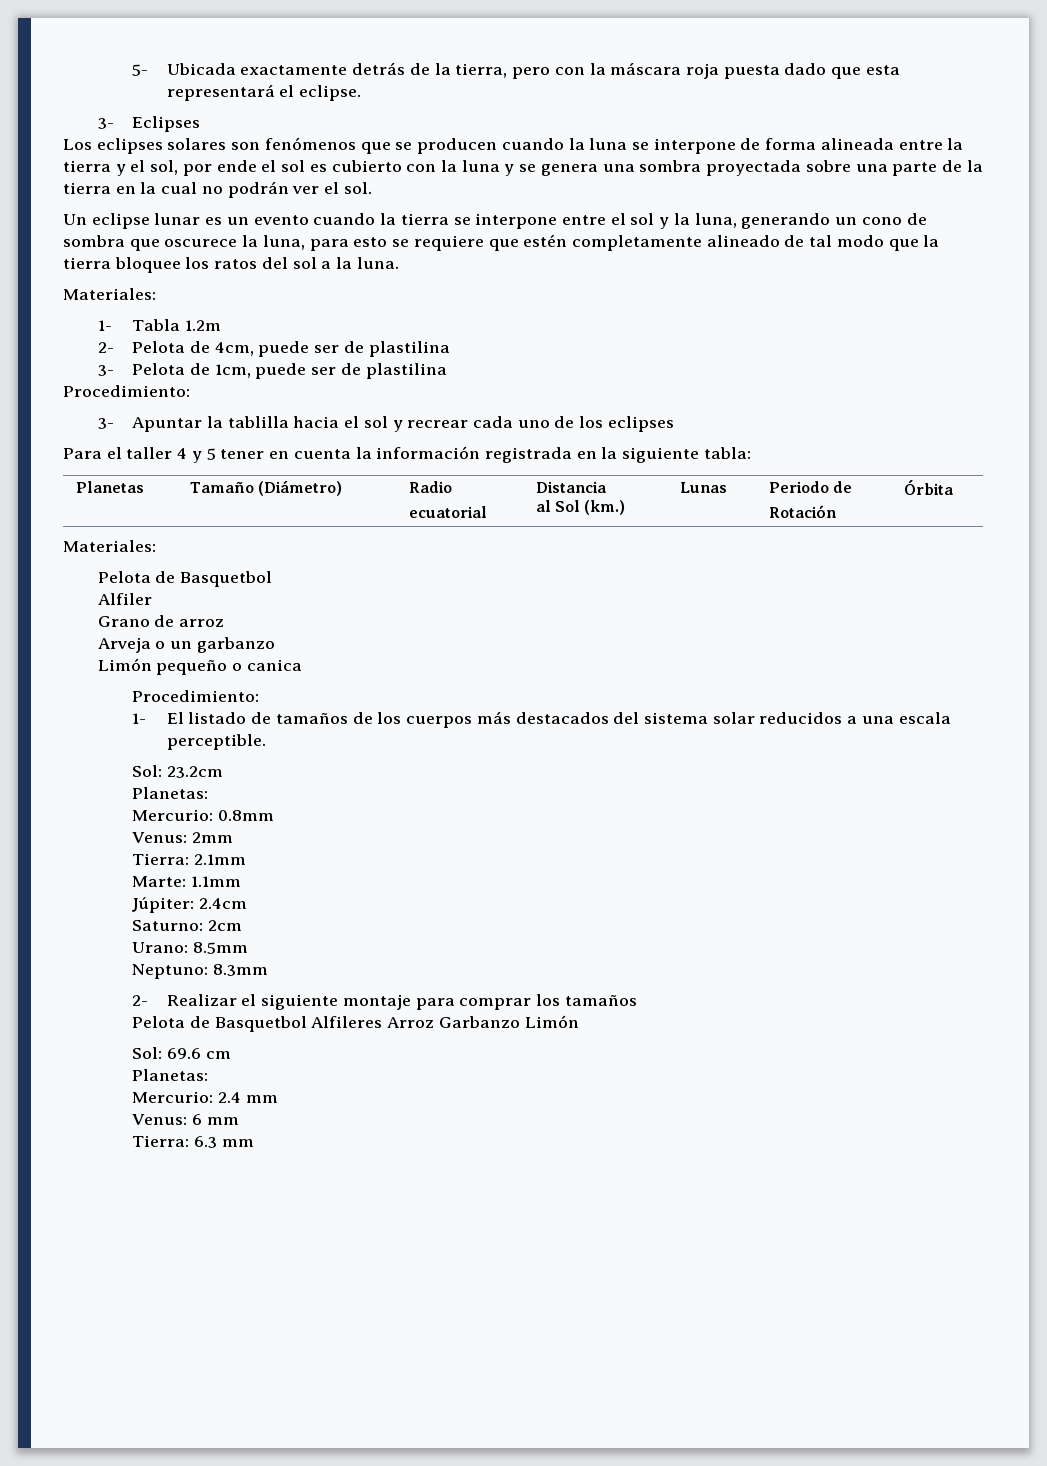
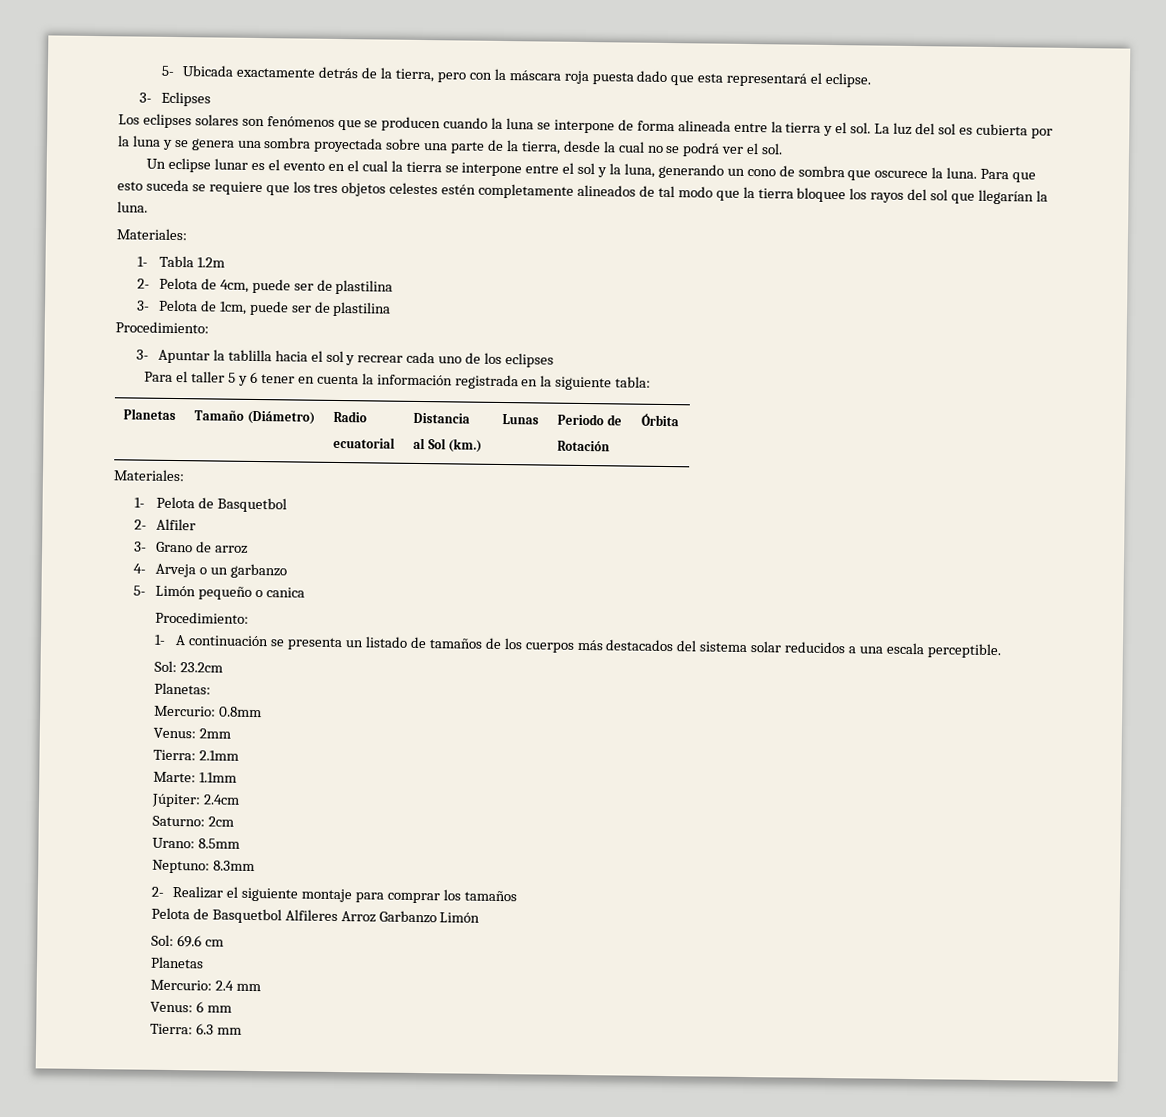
- Los eclipses solares son fenómenos que se producen cuando la luna se interpone de forma alineada entre la tierra y el sol, por ende el sol es cubierto con la luna y se genera una sombra proyectada sobre una parte de la tierra en la cual no podrán ver el sol.
+ Los eclipses solares son fenómenos que se producen cuando la luna se interpone de forma alineada entre la tierra y el sol. La luz del sol es cubierta por la luna y se genera una sombra proyectada sobre una parte de la tierra, desde la cual no se podrá ver el sol.
- Un eclipse lunar es un evento cuando la tierra se interpone entre el sol y la luna, generando un cono de sombra que oscurece la luna, para esto se requiere que estén completamente alineado de tal modo que la tierra bloquee los ratos del sol a la luna.
+ Un eclipse lunar es el evento en el cual la tierra se interpone entre el sol y la luna, generando un cono de sombra que oscurece la luna. Para que esto suceda se requiere que los tres objetos celestes estén completamente alineados de tal modo que la tierra bloquee los rayos del sol que llegarían la luna.
- Para el taller 4 y 5 tener en cuenta la información registrada en la siguiente tabla:
+ Para el taller 5 y 6 tener en cuenta la información registrada en la siguiente tabla:
  Planetas | Tamaño (Diámetro) | Radio
  ecuatorial | Distancia
  al Sol (km.) | Lunas | Periodo de
  Rotación | Órbita
  Materiales:
- Pelota de Basquetbol
+ 1- Pelota de Basquetbol
- Alfiler
+ 2- Alfiler
- Grano de arroz
+ 3- Grano de arroz
- Arveja o un garbanzo
+ 4- Arveja o un garbanzo
- Limón pequeño o canica
+ 5- Limón pequeño o canica
- 1- El listado de tamaños de los cuerpos más destacados del sistema solar reducidos a una escala perceptible.
+ 1- A continuación se presenta un listado de tamaños de los cuerpos más destacados del sistema solar reducidos a una escala perceptible.
  Sol: 69.6 cm
- Planetas:
+ Planetas

